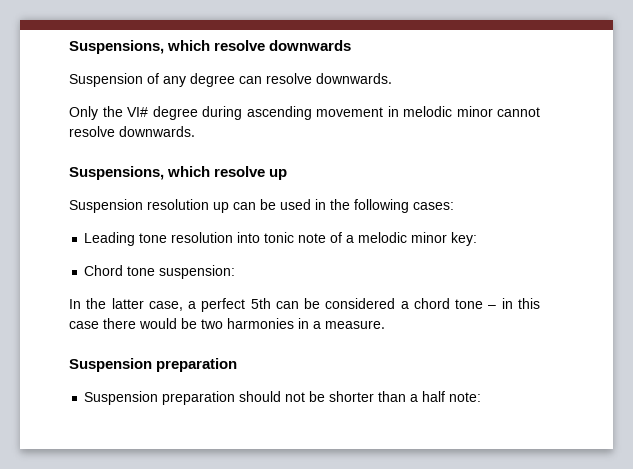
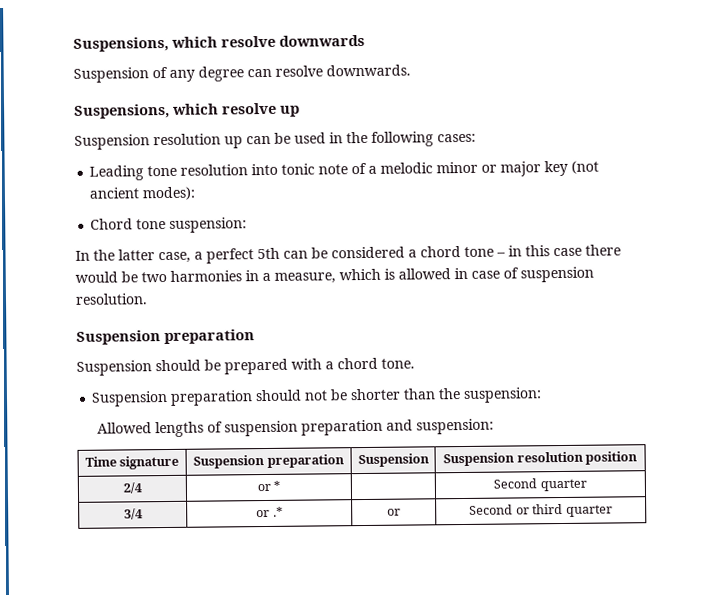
- Only the VI# degree during ascending movement in melodic minor cannot resolve downwards.
- Leading tone resolution into tonic note of a melodic minor key:
+ Leading tone resolution into tonic note of a melodic minor or major key (not ancient modes):
- In the latter case, a perfect 5th can be considered a chord tone – in this case there would be two harmonies in a measure.
+ In the latter case, a perfect 5th can be considered a chord tone – in this case there would be two harmonies in a measure, which is allowed in case of suspension resolution.
  Suspension preparation
+ Suspension should be prepared with a chord tone.
- Suspension preparation should not be shorter than a half note:
+ Suspension preparation should not be shorter than the suspension:
+ Allowed lengths of suspension preparation and suspension:
+ Time signature | Suspension preparation | Suspension | Suspension resolution position
+ 2/4 | or * | | Second quarter
+ 3/4 | or .* | or | Second or third quarter

